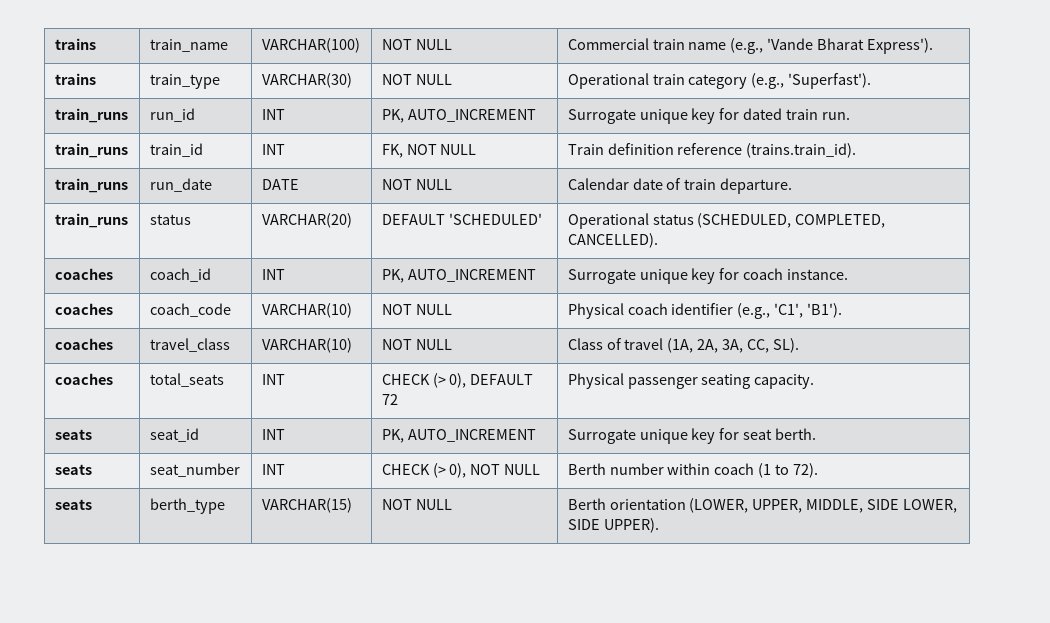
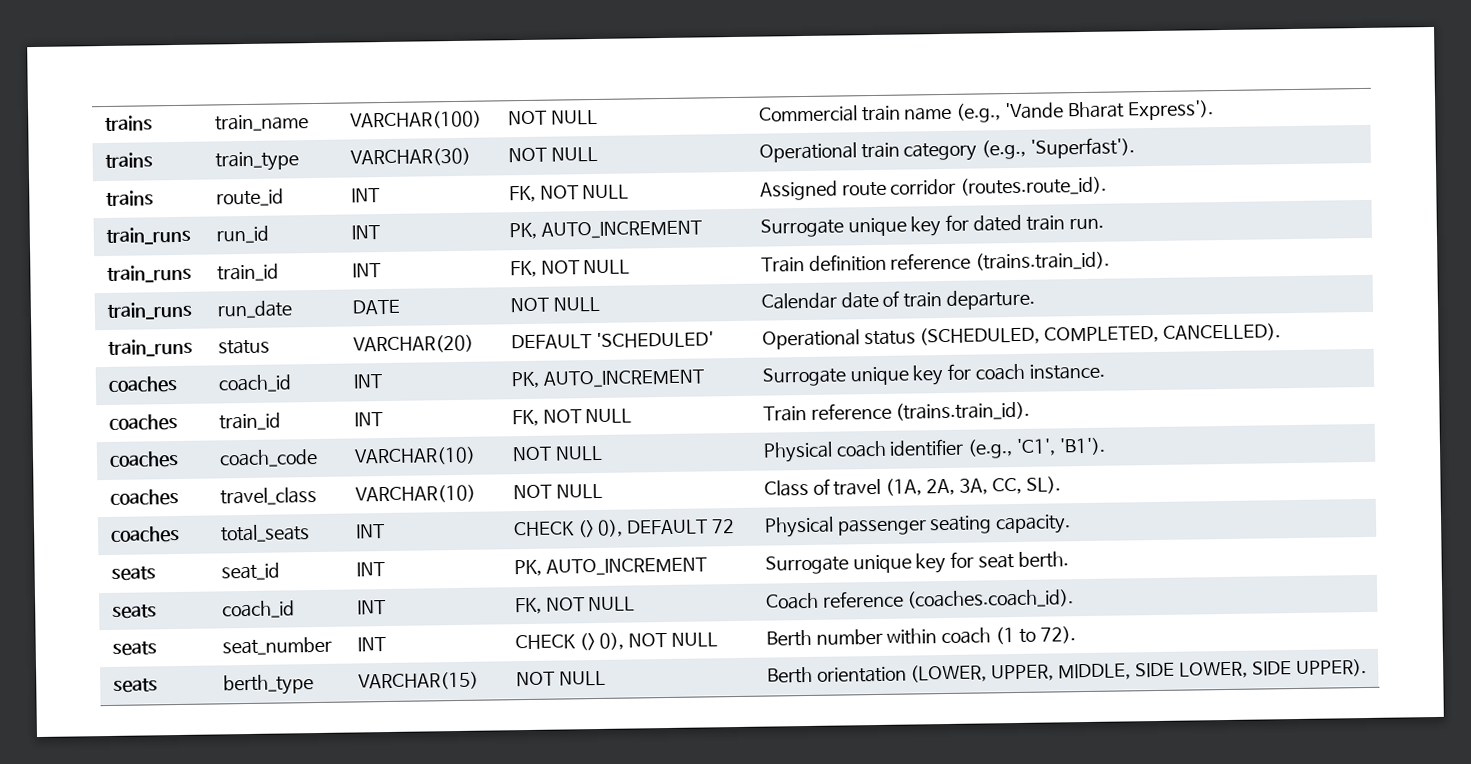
+ trains | route_id | INT | FK, NOT NULL | Assigned route corridor (routes.route_id).
+ coaches | train_id | INT | FK, NOT NULL | Train reference (trains.train_id).
+ seats | coach_id | INT | FK, NOT NULL | Coach reference (coaches.coach_id).

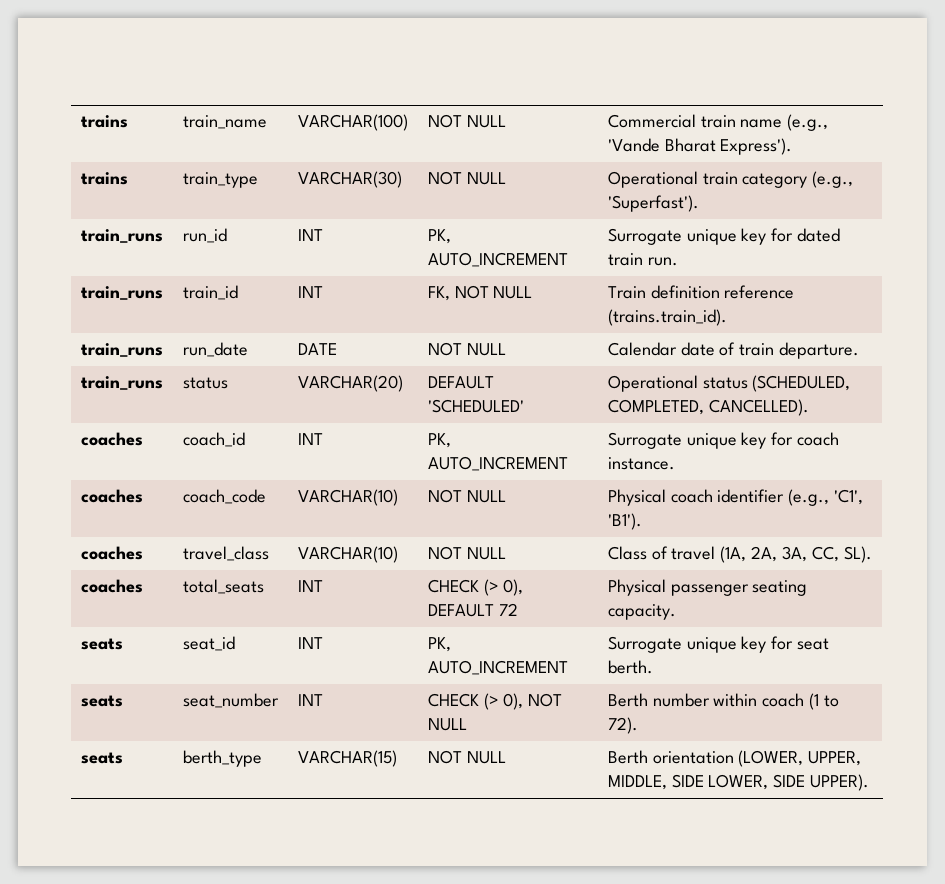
- trains | route_id | INT | FK, NOT NULL | Assigned route corridor (routes.route_id).
- coaches | train_id | INT | FK, NOT NULL | Train reference (trains.train_id).
- seats | coach_id | INT | FK, NOT NULL | Coach reference (coaches.coach_id).

